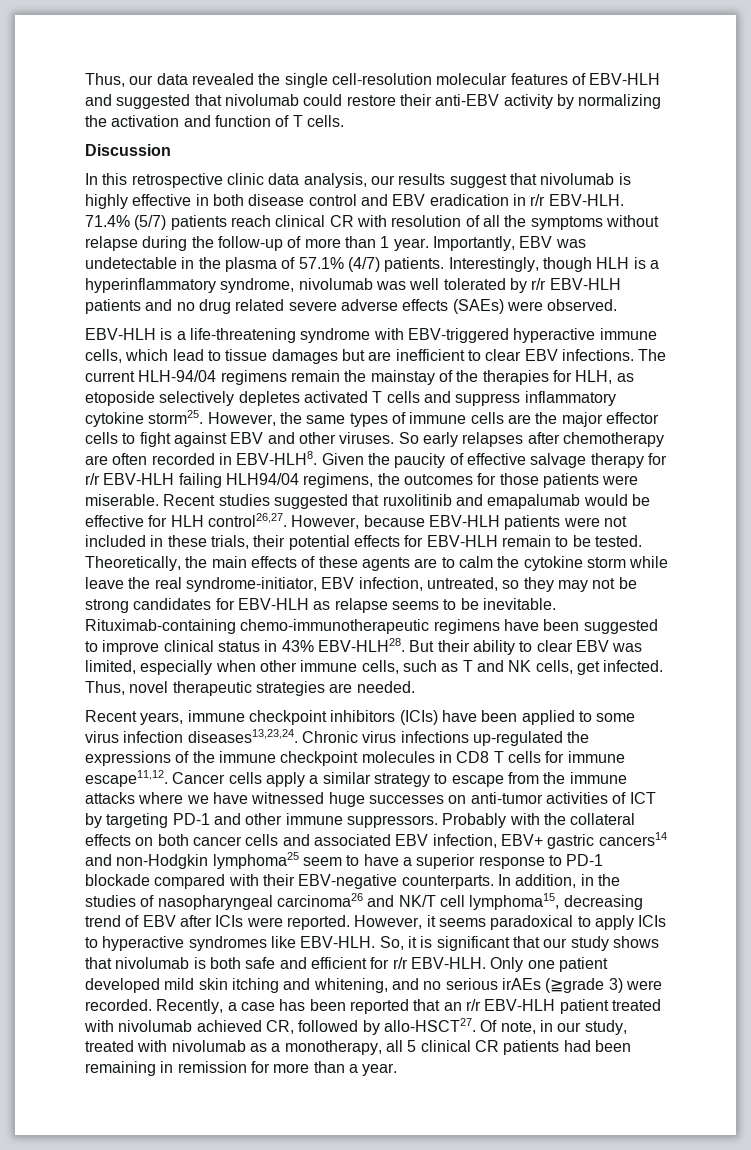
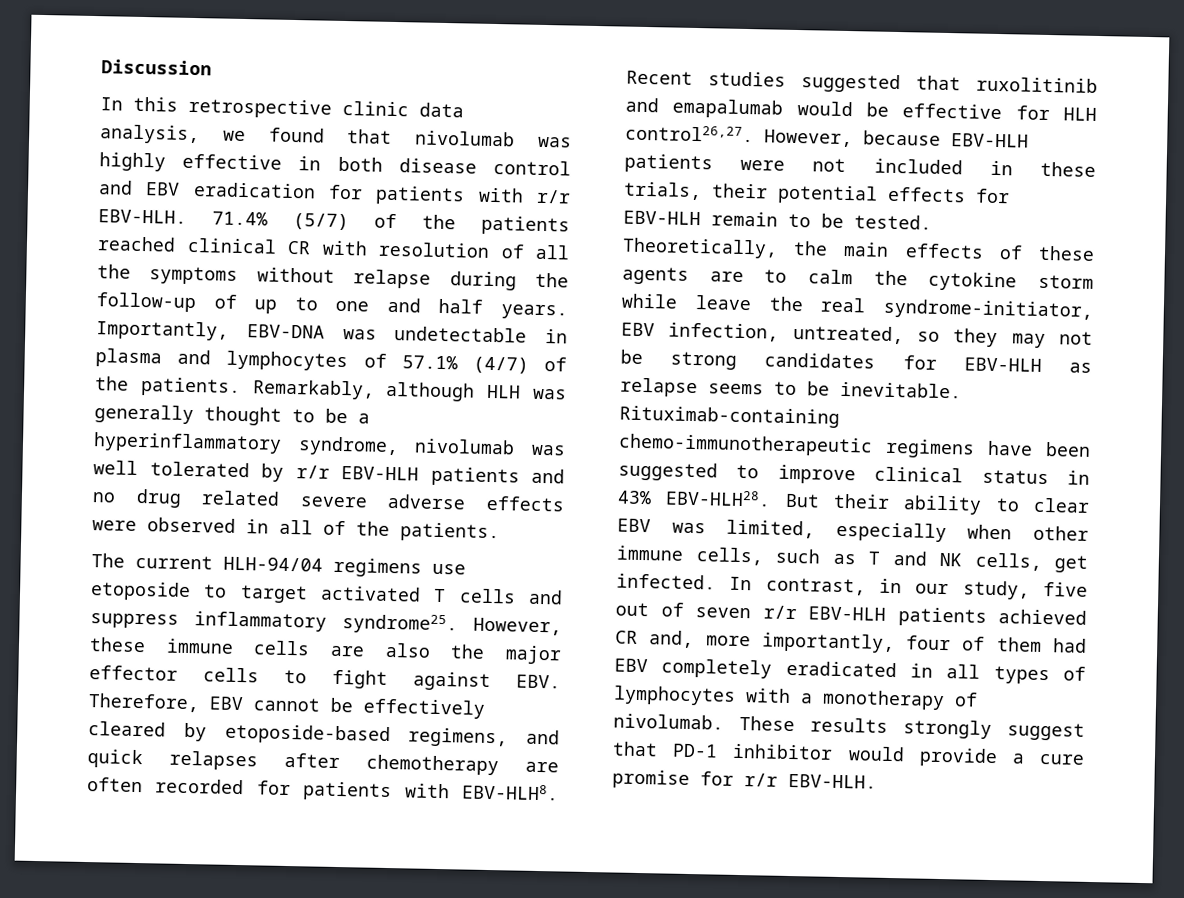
- Thus, our data revealed the single cell-resolution molecular features of EBV-HLH and suggested that nivolumab could restore their anti-EBV activity by normalizing the activation and function of T cells.
- In this retrospective clinic data analysis, our results suggest that nivolumab is highly effective in both disease control and EBV eradication in r/r EBV-HLH.
+ In this retrospective clinic data analysis, we found that nivolumab was highly effective in both disease control and EBV eradication for patients with r/r EBV-HLH.
- 71.4% (5/7) patients reach clinical CR with resolution of all the symptoms without relapse during the follow-up of more than 1 year. Importantly, EBV was undetectable in the plasma of 57.1% (4/7) patients. Interestingly, though HLH is a hyperinflammatory syndrome, nivolumab was well tolerated by r/r EBV-HLH patients and no drug related severe adverse effects (SAEs) were observed.
- EBV-HLH is a life-threatening syndrome with EBV-triggered hyperactive immune cells, which lead to tissue damages but are inefficient to clear EBV infections. The current HLH-94/04 regimens remain the mainstay of the therapies for HLH, as etoposide selectively depletes activated T cells and suppress inflammatory cytokine storm25. However, the same types of immune cells are the major effector cells to fight against EBV and other viruses. So early relapses after chemotherapy are often recorded in EBV-HLH8. Given the paucity of effective salvage therapy for r/r EBV-HLH failing HLH94/04 regimens, the outcomes for those patients were miserable.
+ 71.4% (5/7) of the patients reached clinical CR with resolution of all the symptoms without relapse during the follow-up of up to one and half years. Importantly, EBV-DNA was undetectable in plasma and lymphocytes of 57.1% (4/7) of the patients. Remarkably, although HLH was generally thought to be a hyperinflammatory syndrome, nivolumab was well tolerated by r/r EBV-HLH patients and no drug related severe adverse effects were observed in all of the patients.
+ The current HLH-94/04 regimens use etoposide to target activated T cells and suppress inflammatory syndrome25. However, these immune cells are also the major effector cells to fight against EBV. Therefore, EBV cannot be effectively cleared by etoposide-based regimens, and quick relapses after chemotherapy are often recorded for patients with EBV-HLH8.
- Thus, novel therapeutic strategies are needed.
- Recent years, immune checkpoint inhibitors (ICIs) have been applied to some virus infection diseases13,23,24. Chronic virus infections up-regulated the expressions of the immune checkpoint molecules in CD8 T cells for immune escape11,12. Cancer cells apply a similar strategy to escape from the immune attacks where we have witnessed huge successes on anti-tumor activities of ICT by targeting PD-1 and other immune suppressors. Probably with the collateral effects on both cancer cells and associated EBV infection, EBV+ gastric cancers14 and non-Hodgkin lymphoma25 seem to have a superior response to PD-1 blockade compared with their EBV-negative counterparts. In addition, in the studies of nasopharyngeal carcinoma26 and NK/T cell lymphoma15, decreasing trend of EBV after ICIs were reported. However, it seems paradoxical to apply ICIs to hyperactive syndromes like EBV-HLH. So, it is significant that our study shows that nivolumab is both safe and efficient for r/r EBV-HLH. Only one patient developed mild skin itching and whitening, and no serious irAEs (≧grade 3) were recorded. Recently, a case has been reported that an r/r EBV-HLH patient treated with nivolumab achieved CR, followed by allo-HSCT27. Of note, in our study, treated with nivolumab as a monotherapy, all 5 clinical CR patients had been remaining in remission for more than a year.
+ In contrast, in our study, five out of seven r/r EBV-HLH patients achieved CR and, more importantly, four of them had EBV completely eradicated in all types of lymphocytes with a monotherapy of nivolumab. These results strongly suggest that PD-1 inhibitor would provide a cure promise for r/r EBV-HLH.

